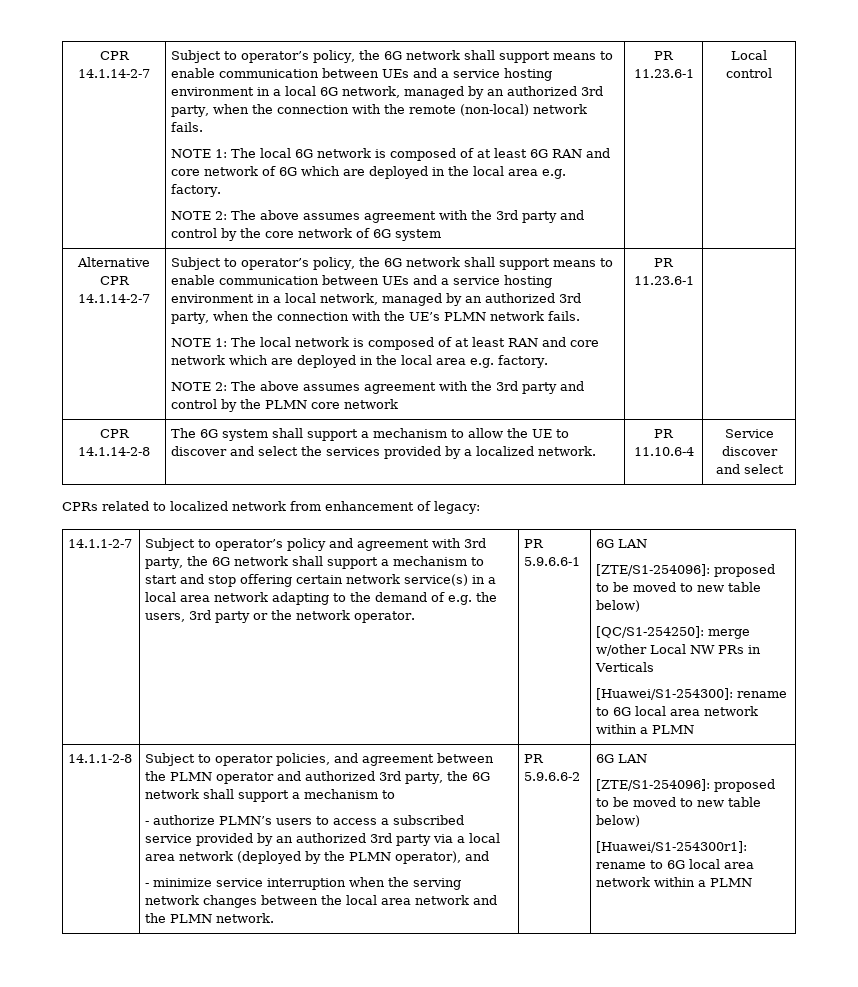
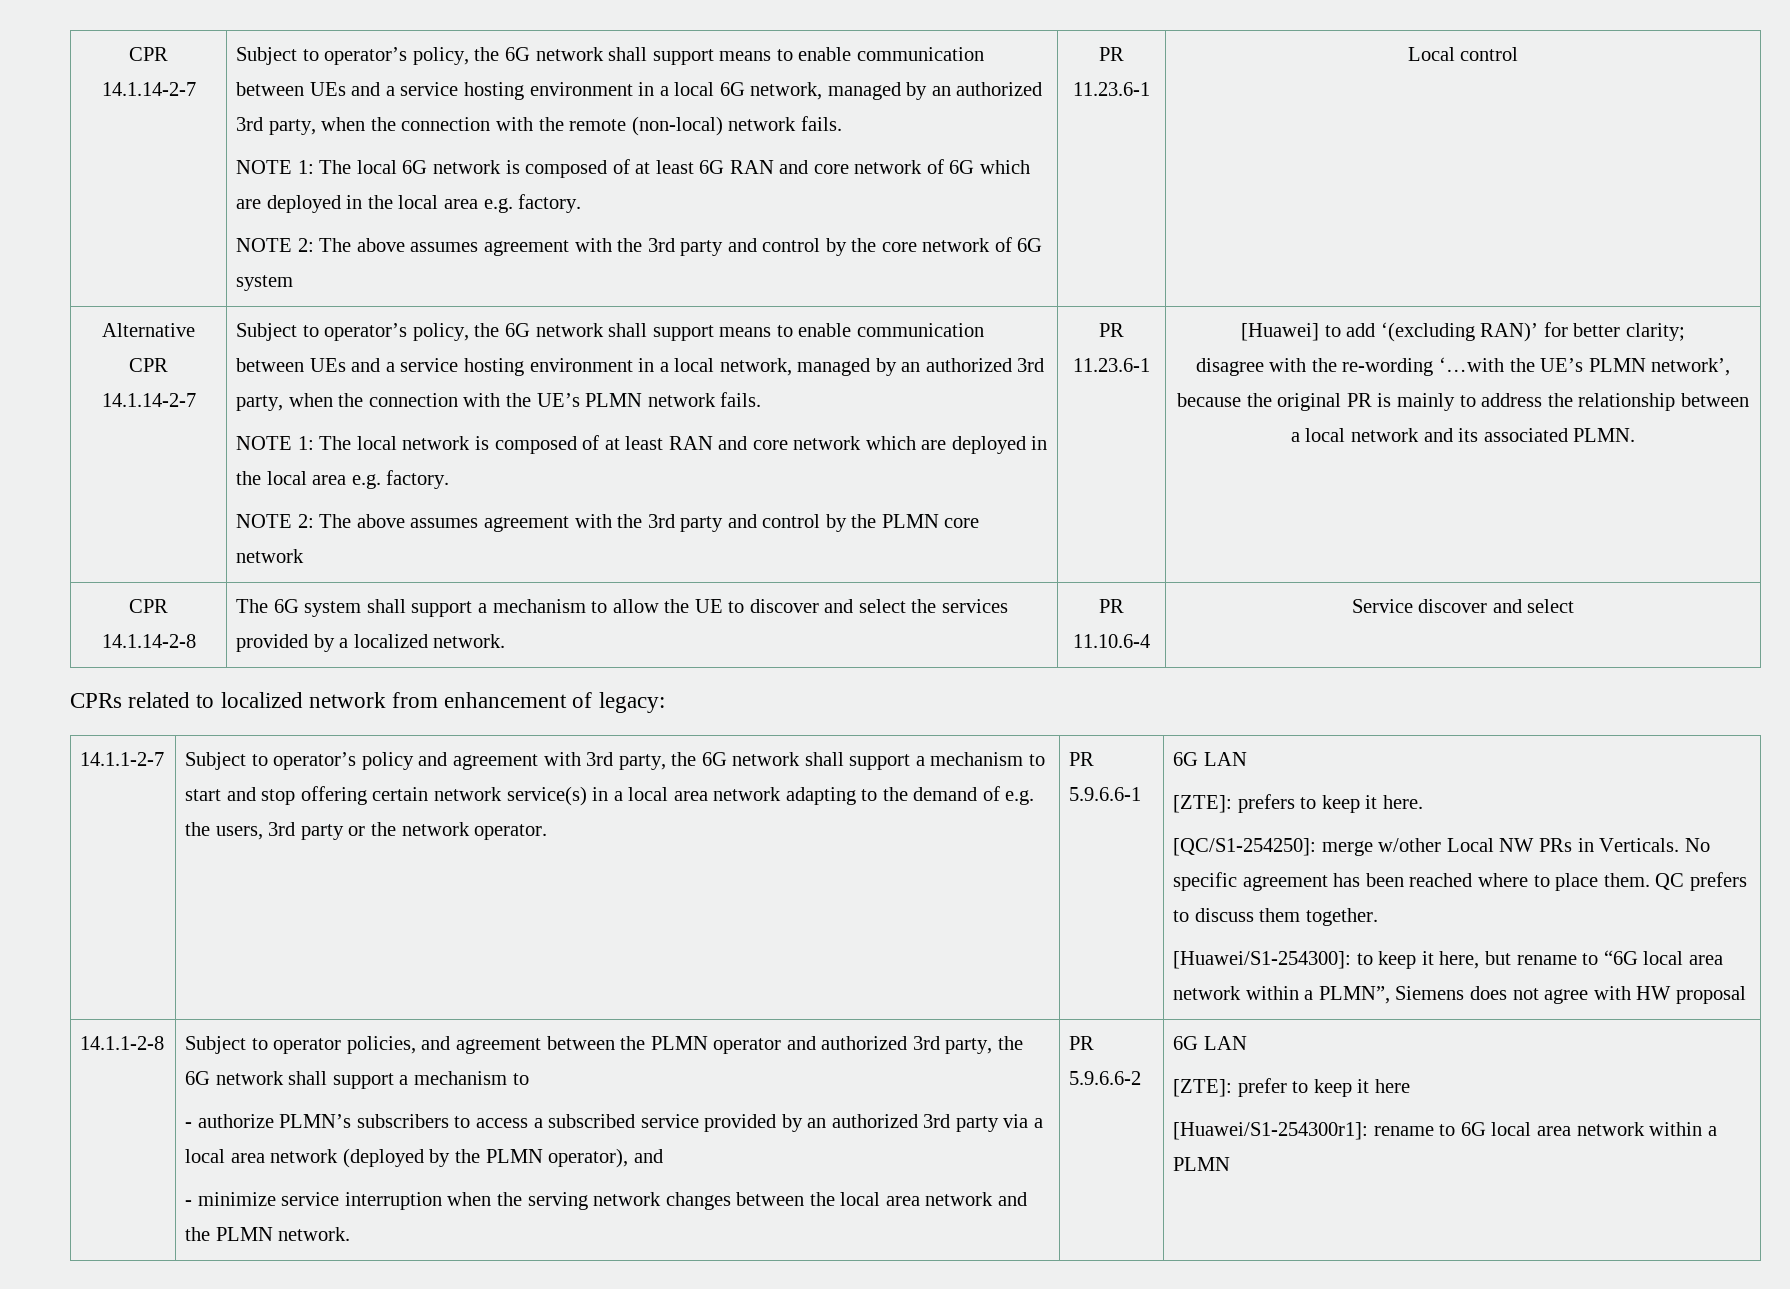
+ [Huawei] to add ‘(excluding RAN)’ for better clarity;
+ disagree with the re-wording ‘…with the UE’s PLMN network’, because the original PR is mainly to address the relationship between a local network and its associated PLMN.
  PR 5.9.6.6-1 | 6G LAN
- [ZTE/S1-254096]: proposed to be moved to new table below)
+ [ZTE]: prefers to keep it here.
- [QC/S1-254250]: merge w/other Local NW PRs in Verticals
- [Huawei/S1-254300]: rename to 6G local area network within a PLMN
+ [QC/S1-254250]: merge w/other Local NW PRs in Verticals. No specific agreement has been reached where to place them. QC prefers to discuss them together.
+ [Huawei/S1-254300]: to keep it here, but rename to “6G local area network within a PLMN”, Siemens does not agree with HW proposal
- - authorize PLMN’s users to access a subscribed service provided by an authorized 3rd party via a local area network (deployed by the PLMN operator), and
+ - authorize PLMN’s subscribers to access a subscribed service provided by an authorized 3rd party via a local area network (deployed by the PLMN operator), and
  PR 5.9.6.6-2 | 6G LAN
- [ZTE/S1-254096]: proposed to be moved to new table below)
+ [ZTE]: prefer to keep it here

